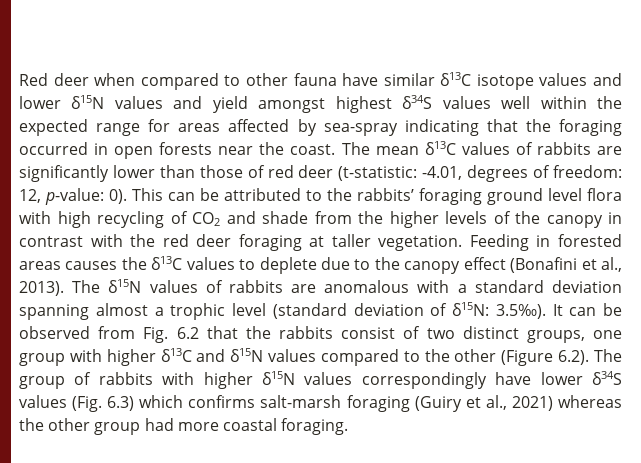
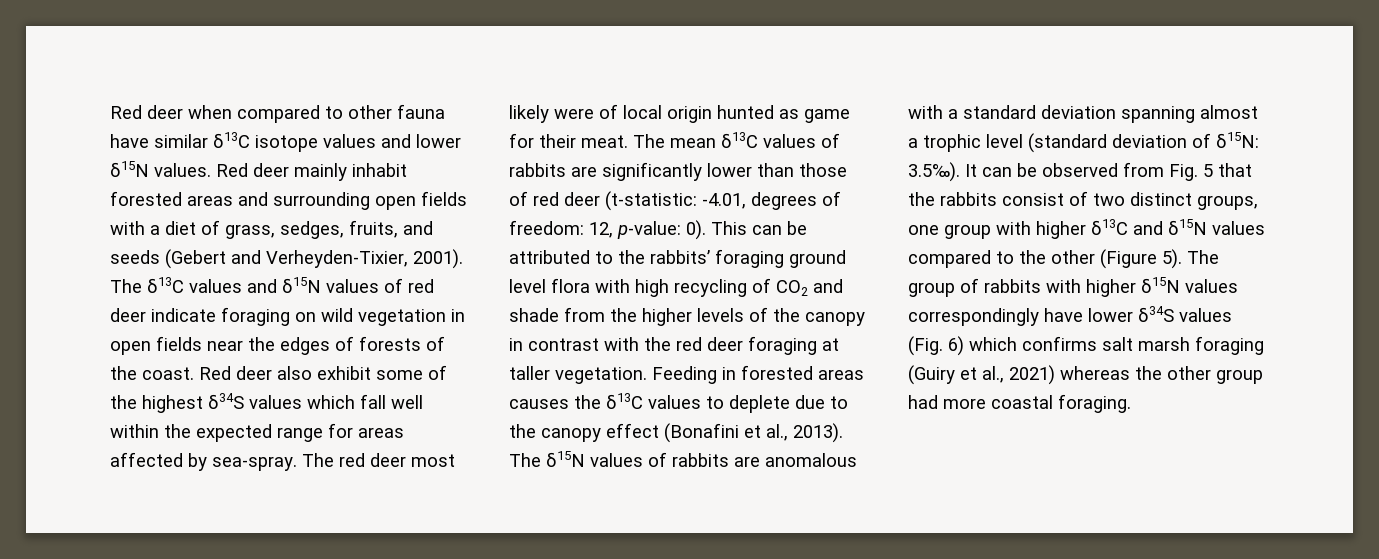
- Red deer when compared to other fauna have similar δ13C isotope values and lower δ15N values and yield amongst highest δ34S values well within the expected range for areas affected by sea-spray indicating that the foraging occurred in open forests near the coast.
+ Red deer when compared to other fauna have similar δ13C isotope values and lower δ15N values. Red deer mainly inhabit forested areas and surrounding open fields with a diet of grass, sedges, fruits, and seeds (Gebert and Verheyden-Tixier, 2001). The δ13C values and δ15N values of red deer indicate foraging on wild vegetation in open fields near the edges of forests of the coast. Red deer also exhibit some of the highest δ34S values which fall well within the expected range for areas affected by sea-spray. The red deer most likely were of local origin hunted as game for their meat.
- 3.5‰). It can be observed from Fig. 6.2 that the rabbits consist of two distinct groups, one group with higher δ13C and δ15N values compared to the other (Figure 6.2). The group of rabbits with higher δ15N values correspondingly have lower δ34S values (Fig. 6.3) which confirms salt-marsh foraging (Guiry et al., 2021) whereas the other group had more coastal foraging.
+ 3.5‰). It can be observed from Fig. 5 that the rabbits consist of two distinct groups, one group with higher δ13C and δ15N values compared to the other (Figure 5). The group of rabbits with higher δ15N values correspondingly have lower δ34S values (Fig. 6) which confirms salt marsh foraging (Guiry et al., 2021) whereas the other group had more coastal foraging.

